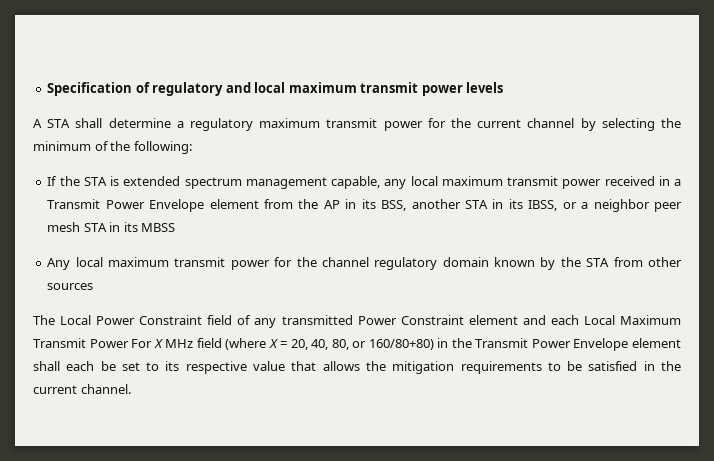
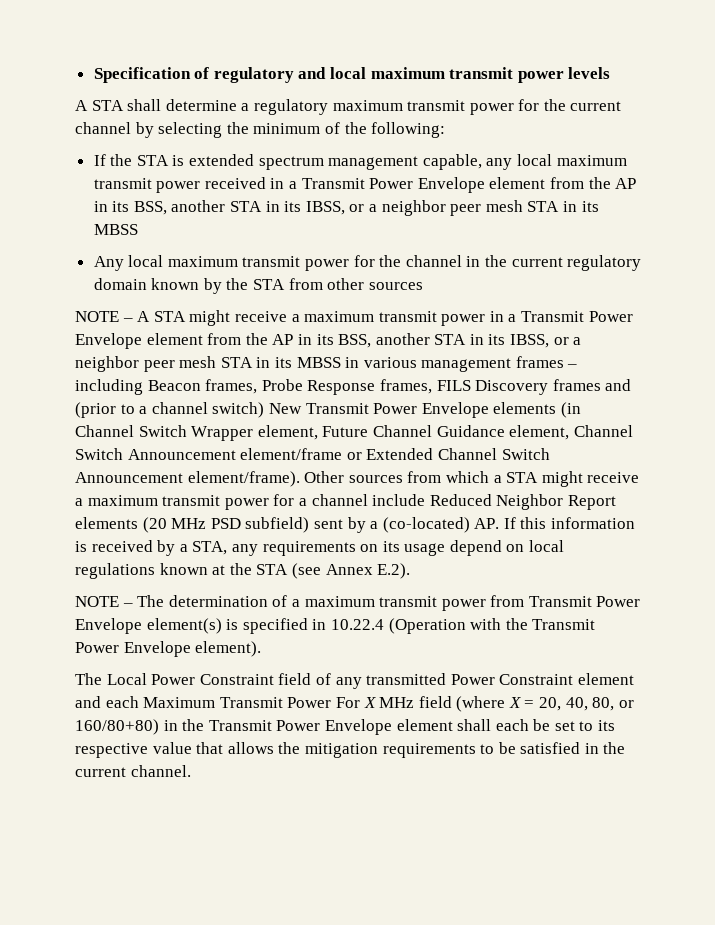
- Any local maximum transmit power for the channel regulatory domain known by the STA from other sources
+ Any local maximum transmit power for the channel in the current regulatory domain known by the STA from other sources
+ NOTE – A STA might receive a maximum transmit power in a Transmit Power Envelope element from the AP in its BSS, another STA in its IBSS, or a neighbor peer mesh STA in its MBSS in various management frames – including Beacon frames, Probe Response frames, FILS Discovery frames and (prior to a channel switch) New Transmit Power Envelope elements (in Channel Switch Wrapper element, Future Channel Guidance element, Channel Switch Announcement element/frame or Extended Channel Switch Announcement element/frame). Other sources from which a STA might receive a maximum transmit power for a channel include Reduced Neighbor Report elements (20 MHz PSD subfield) sent by a (co-located) AP. If this information is received by a STA, any requirements on its usage depend on local regulations known at the STA (see Annex E.2).
+ NOTE – The determination of a maximum transmit power from Transmit Power Envelope element(s) is specified in 10.22.4 (Operation with the Transmit Power Envelope element).
- The Local Power Constraint field of any transmitted Power Constraint element and each Local Maximum Transmit Power For X MHz field (where X = 20, 40, 80, or 160/80+80) in the Transmit Power Envelope element shall each be set to its respective value that allows the mitigation requirements to be satisfied in the current channel.
+ The Local Power Constraint field of any transmitted Power Constraint element and each Maximum Transmit Power For X MHz field (where X = 20, 40, 80, or 160/80+80) in the Transmit Power Envelope element shall each be set to its respective value that allows the mitigation requirements to be satisfied in the current channel.

